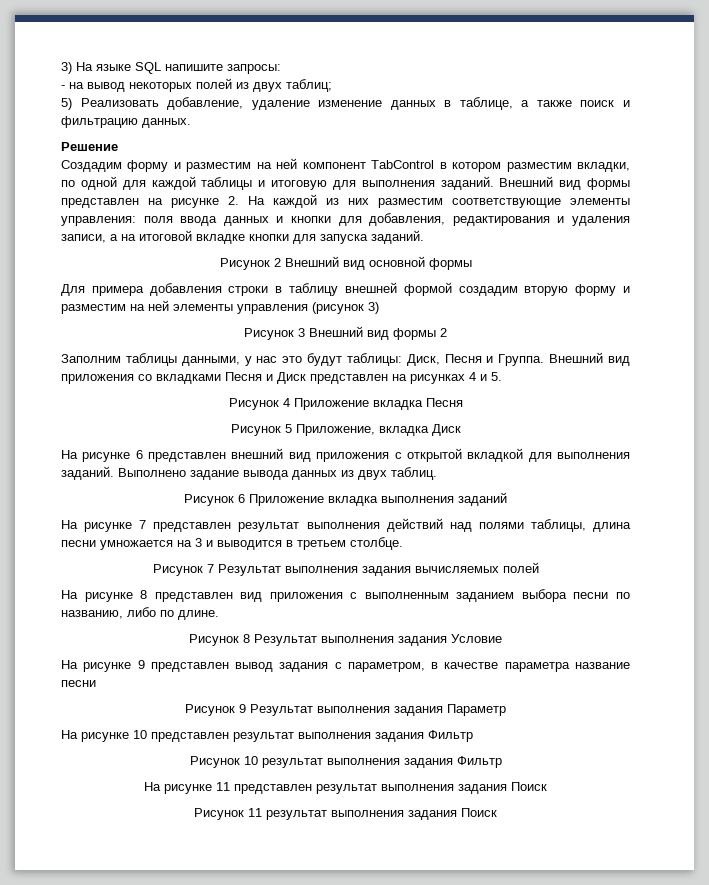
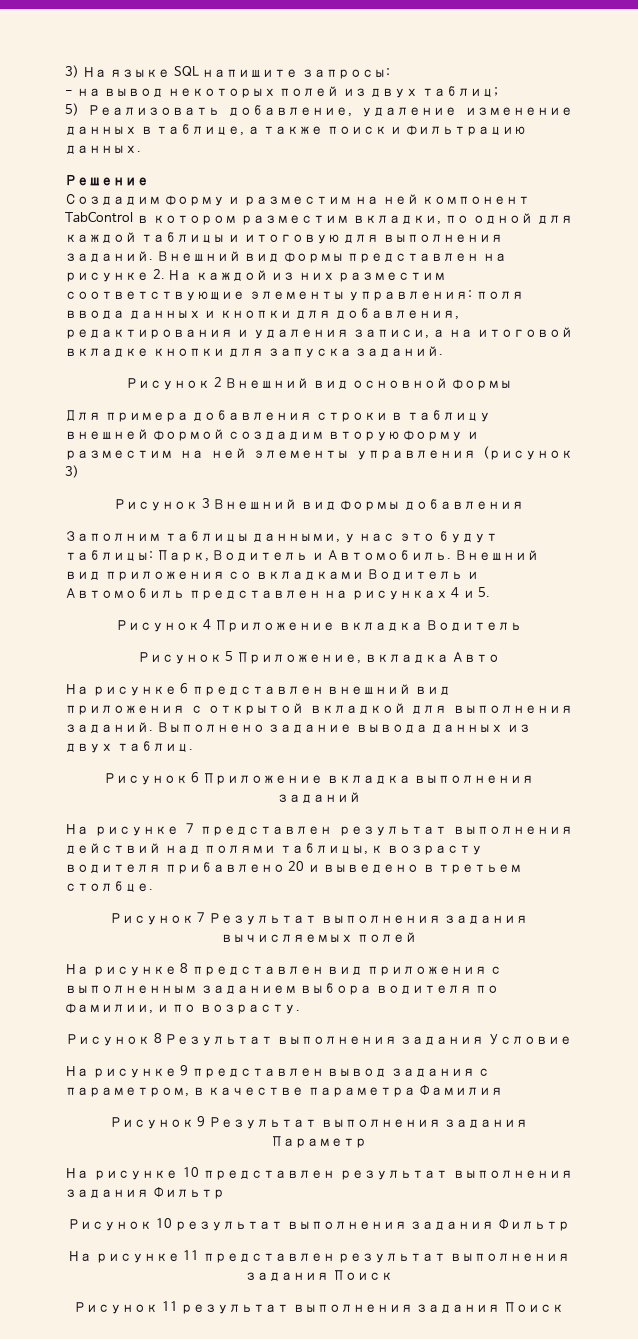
- Рисунок 3 Внешний вид формы 2
+ Рисунок 3 Внешний вид формы добавления
- Заполним таблицы данными, у нас это будут таблицы: Диск, Песня и Группа.
+ Заполним таблицы данными, у нас это будут таблицы: Парк, Водитель и Автомобиль.
- Внешний вид приложения со вкладками Песня и Диск представлен на рисунках 4 и 5.
+ Внешний вид приложения со вкладками Водитель и Автомобиль представлен на рисунках 4 и 5.
- Рисунок 4 Приложение вкладка Песня
+ Рисунок 4 Приложение вкладка Водитель
- Рисунок 5 Приложение, вкладка Диск
+ Рисунок 5 Приложение, вкладка Авто
- На рисунке 7 представлен результат выполнения действий над полями таблицы, длина песни умножается на 3 и выводится в третьем столбце.
+ На рисунке 7 представлен результат выполнения действий над полями таблицы, к возрасту водителя прибавлено 20 и выведено в третьем столбце.
- На рисунке 8 представлен вид приложения с выполненным заданием выбора песни по названию, либо по длине.
+ На рисунке 8 представлен вид приложения с выполненным заданием выбора водителя по фамилии, и по возрасту.
- На рисунке 9 представлен вывод задания с параметром, в качестве параметра название песни
+ На рисунке 9 представлен вывод задания с параметром, в качестве параметра Фамилия

